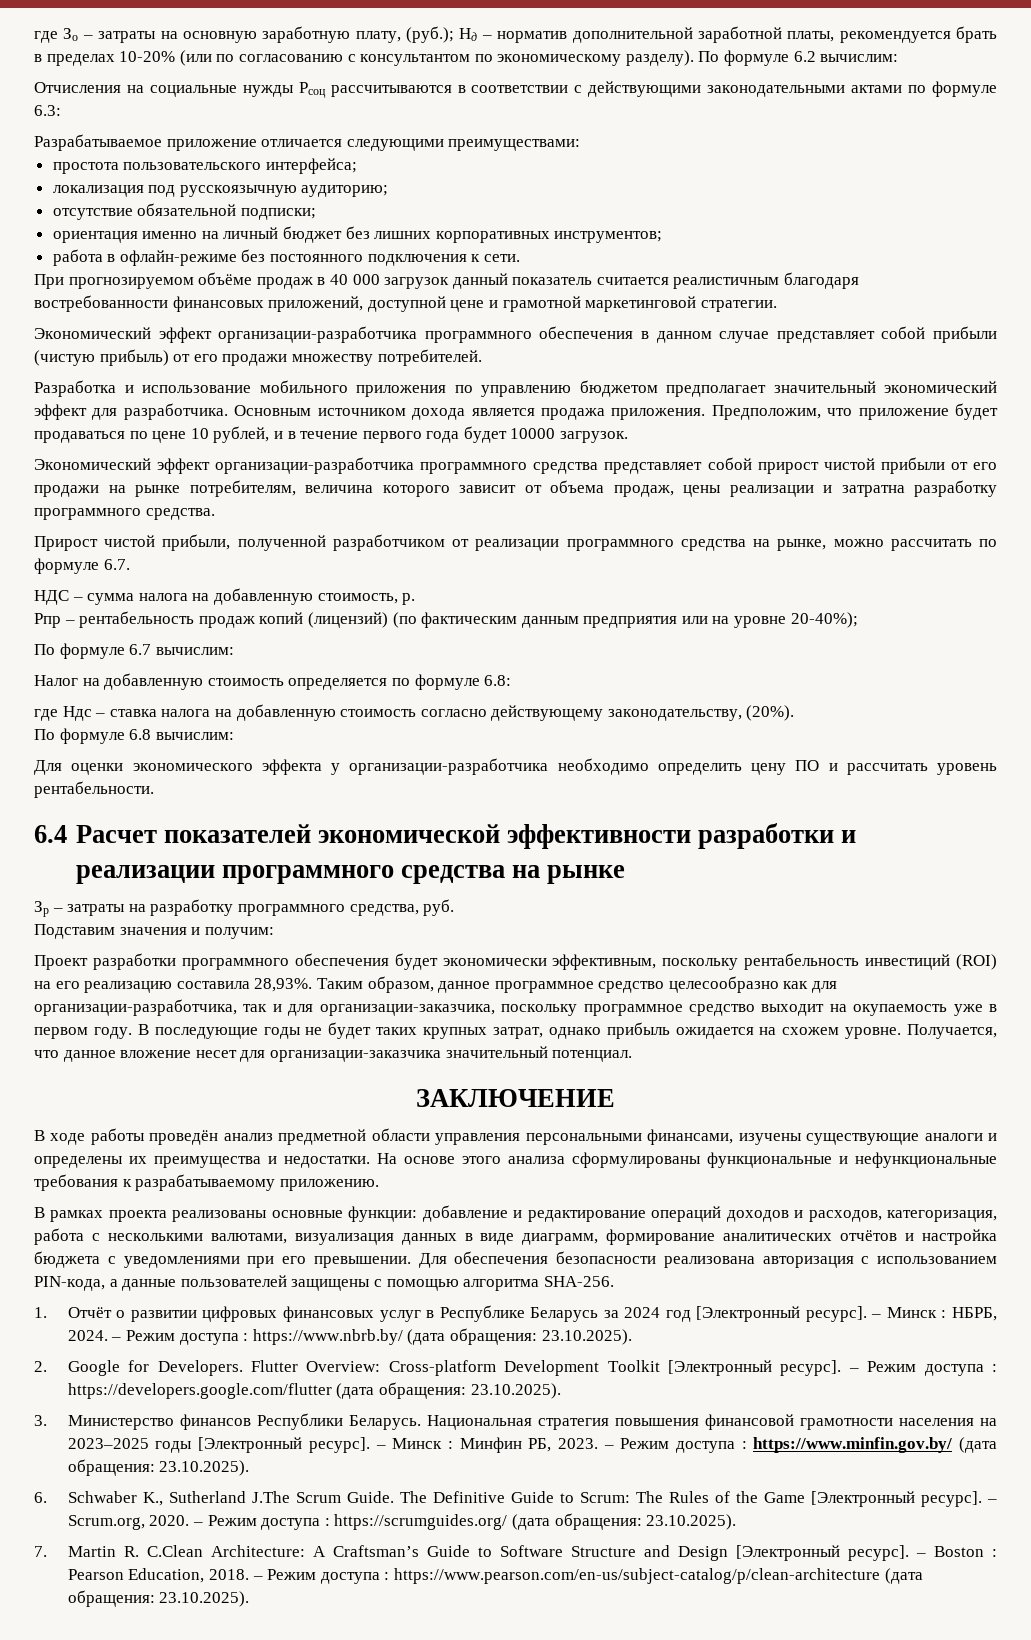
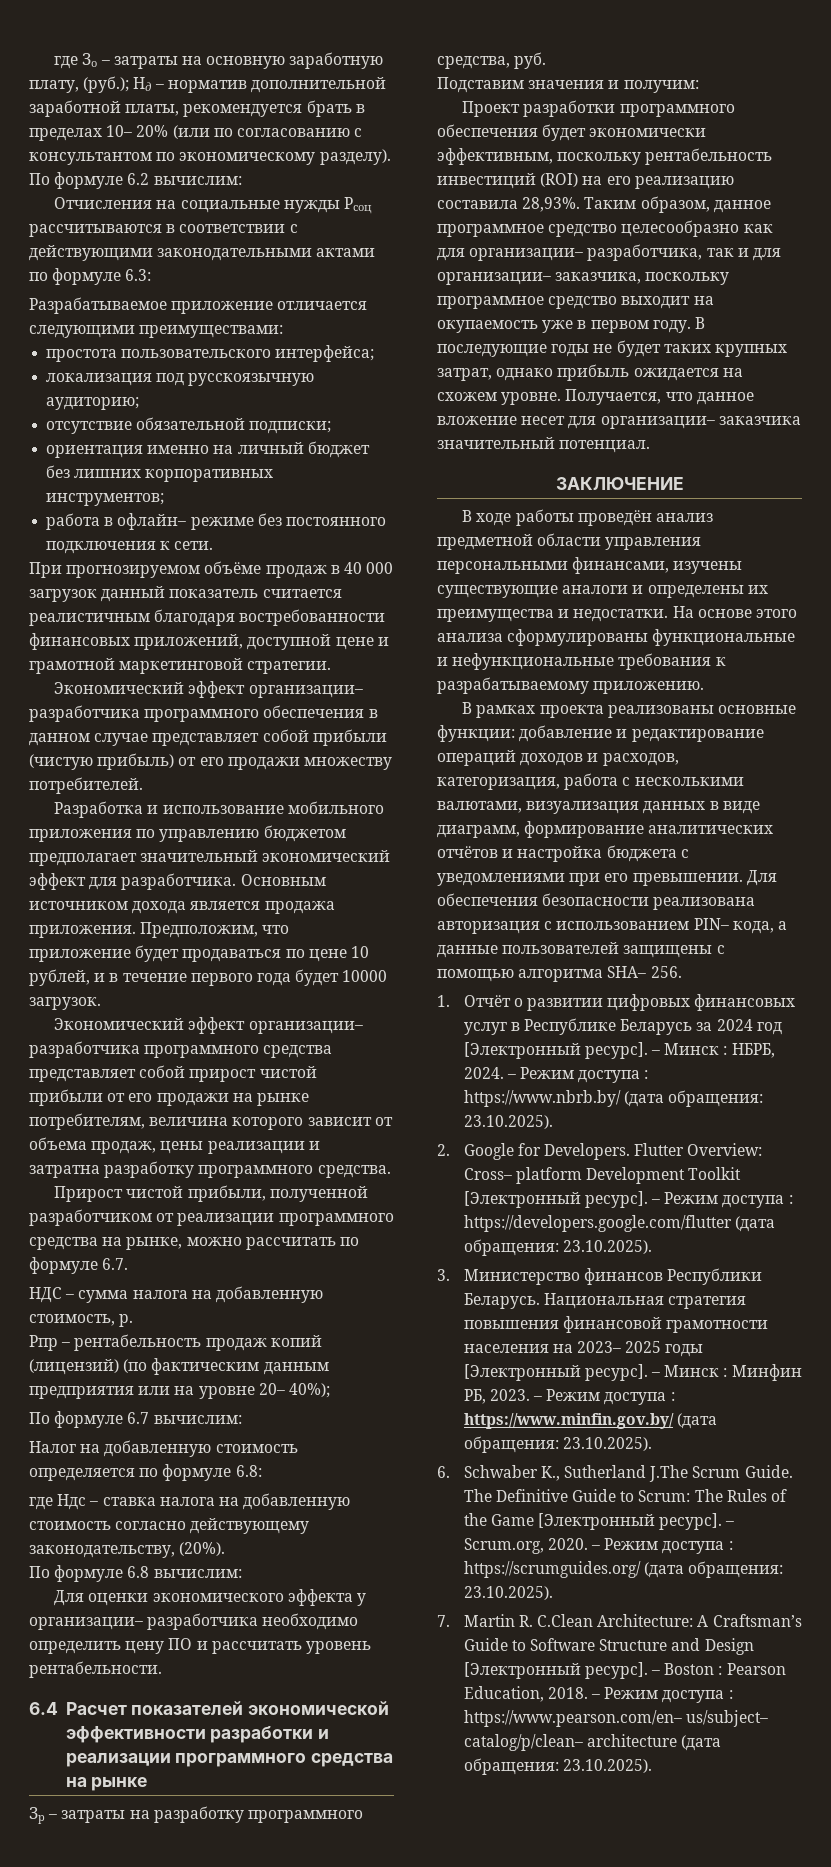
- где Зо – затраты на основную заработную плату, (руб.); Нд – норматив дополнительной заработной платы, рекомендуется брать в пределах 10-20% (или по согласованию с консультантом по экономическому разделу).
+ где Зо – затраты на основную заработную плату, (руб.); Нд – норматив дополнительной заработной платы, рекомендуется брать в пределах 10– 20% (или по согласованию с консультантом по экономическому разделу).
- работа в офлайн-режиме без постоянного подключения к сети.
+ работа в офлайн– режиме без постоянного подключения к сети.
- Экономический эффект организации-разработчика программного обеспечения в данном случае представляет собой прибыли (чистую прибыль) от его продажи множеству потребителей.
+ Экономический эффект организации– разработчика программного обеспечения в данном случае представляет собой прибыли (чистую прибыль) от его продажи множеству потребителей.
- Экономический эффект организации-разработчика программного средства представляет собой прирост чистой прибыли от его продажи на рынке потребителям, величина которого зависит от объема продаж, цены реализации и затратна разработку программного средства.
+ Экономический эффект организации– разработчика программного средства представляет собой прирост чистой прибыли от его продажи на рынке потребителям, величина которого зависит от объема продаж, цены реализации и затратна разработку программного средства.
- Рпр – рентабельность продаж копий (лицензий) (по фактическим данным предприятия или на уровне 20-40%);
+ Рпр – рентабельность продаж копий (лицензий) (по фактическим данным предприятия или на уровне 20– 40%);
- Для оценки экономического эффекта у организации-разработчика необходимо определить цену ПО и рассчитать уровень рентабельности.
+ Для оценки экономического эффекта у организации– разработчика необходимо определить цену ПО и рассчитать уровень рентабельности.
- Таким образом, данное программное средство целесообразно как для организации-разработчика, так и для организации-заказчика, поскольку программное средство выходит на окупаемость уже в первом году.
+ Таким образом, данное программное средство целесообразно как для организации– разработчика, так и для организации– заказчика, поскольку программное средство выходит на окупаемость уже в первом году.
- Получается, что данное вложение несет для организации-заказчика значительный потенциал.
+ Получается, что данное вложение несет для организации– заказчика значительный потенциал.
- Для обеспечения безопасности реализована авторизация с использованием PIN-кода, а данные пользователей защищены с помощью алгоритма SHA-256.
+ Для обеспечения безопасности реализована авторизация с использованием PIN– кода, а данные пользователей защищены с помощью алгоритма SHA– 256.
- Flutter Overview: Cross-platform Development Toolkit [Электронный ресурс].
+ Flutter Overview: Cross– platform Development Toolkit [Электронный ресурс].
- Национальная стратегия повышения финансовой грамотности населения на 2023–2025 годы [Электронный ресурс].
+ Национальная стратегия повышения финансовой грамотности населения на 2023– 2025 годы [Электронный ресурс].
- – Режим доступа : https://www.pearson.com/en-us/subject-catalog/p/clean-architecture (дата обращения: 23.10.2025).
+ – Режим доступа : https://www.pearson.com/en– us/subject– catalog/p/clean– architecture (дата обращения: 23.10.2025).

